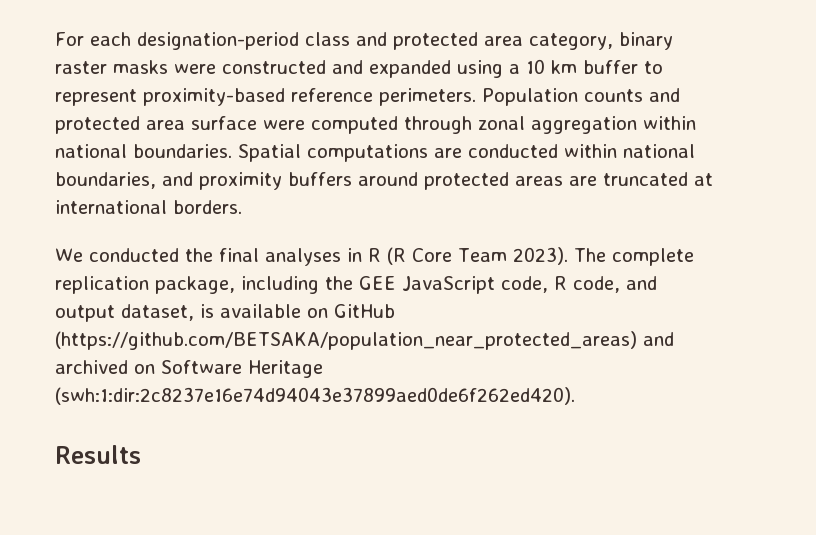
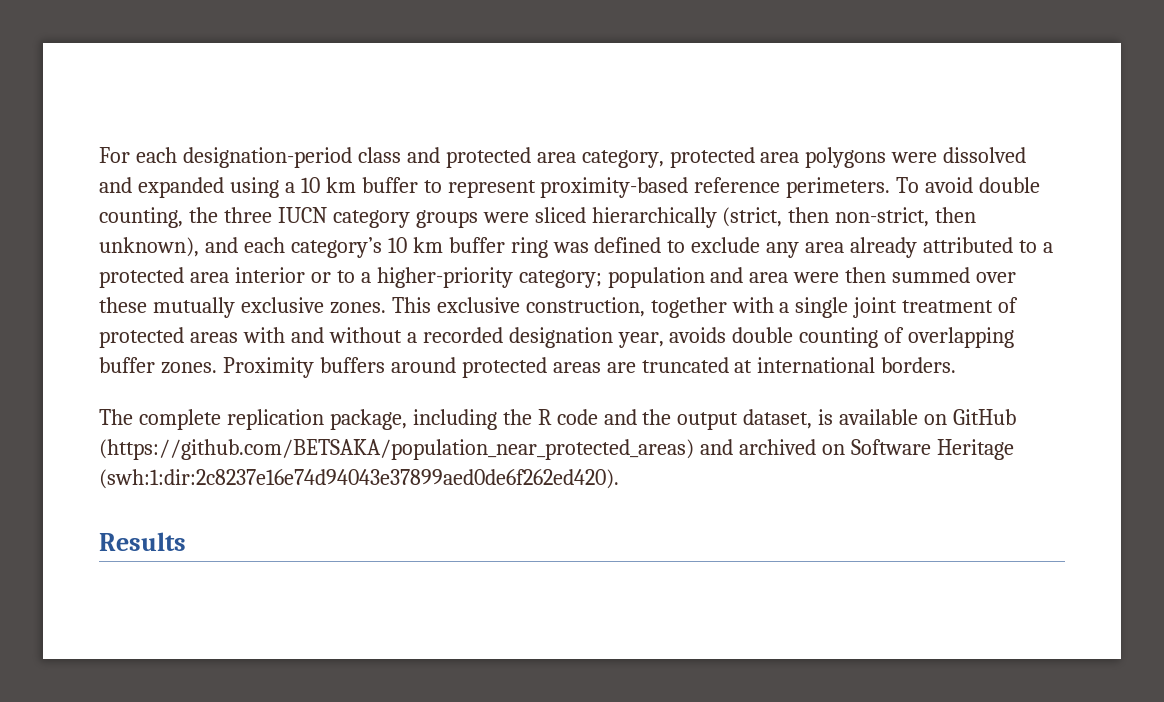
- For each designation-period class and protected area category, binary raster masks were constructed and expanded using a 10 km buffer to represent proximity-based reference perimeters.
+ For each designation-period class and protected area category, protected area polygons were dissolved and expanded using a 10 km buffer to represent proximity-based reference perimeters.
- Population counts and protected area surface were computed through zonal aggregation within national boundaries. Spatial computations are conducted within national boundaries, and proximity buffers around protected areas are truncated at international borders.
+ To avoid double counting, the three IUCN category groups were sliced hierarchically (strict, then non-strict, then unknown), and each category’s 10 km buffer ring was defined to exclude any area already attributed to a protected area interior or to a higher-priority category; population and area were then summed over these mutually exclusive zones. This exclusive construction, together with a single joint treatment of protected areas with and without a recorded designation year, avoids double counting of overlapping buffer zones. Proximity buffers around protected areas are truncated at international borders.
- We conducted the final analyses in R (R Core Team 2023). The complete replication package, including the GEE JavaScript code, R code, and output dataset, is available on GitHub (https://github.com/BETSAKA/population_near_protected_areas) and archived on Software Heritage (swh:1:dir:2c8237e16e74d94043e37899aed0de6f262ed420).
+ The complete replication package, including the R code and the output dataset, is available on GitHub (https://github.com/BETSAKA/population_near_protected_areas) and archived on Software Heritage (swh:1:dir:2c8237e16e74d94043e37899aed0de6f262ed420).

